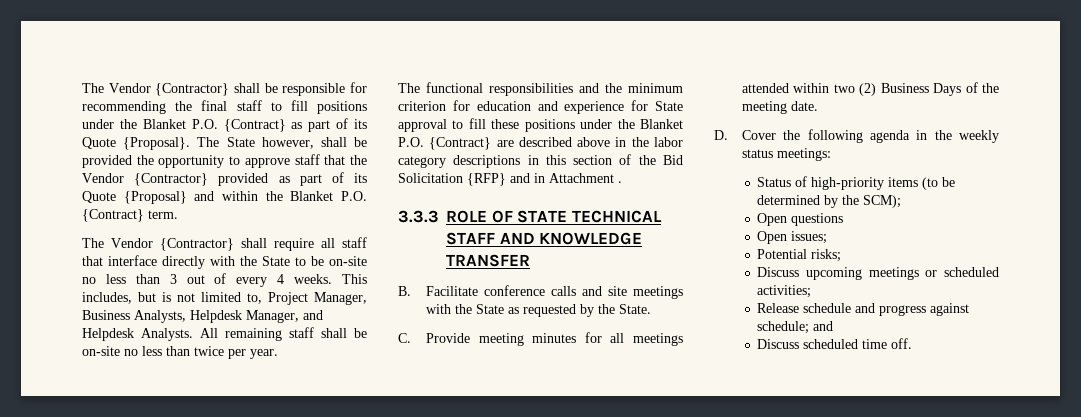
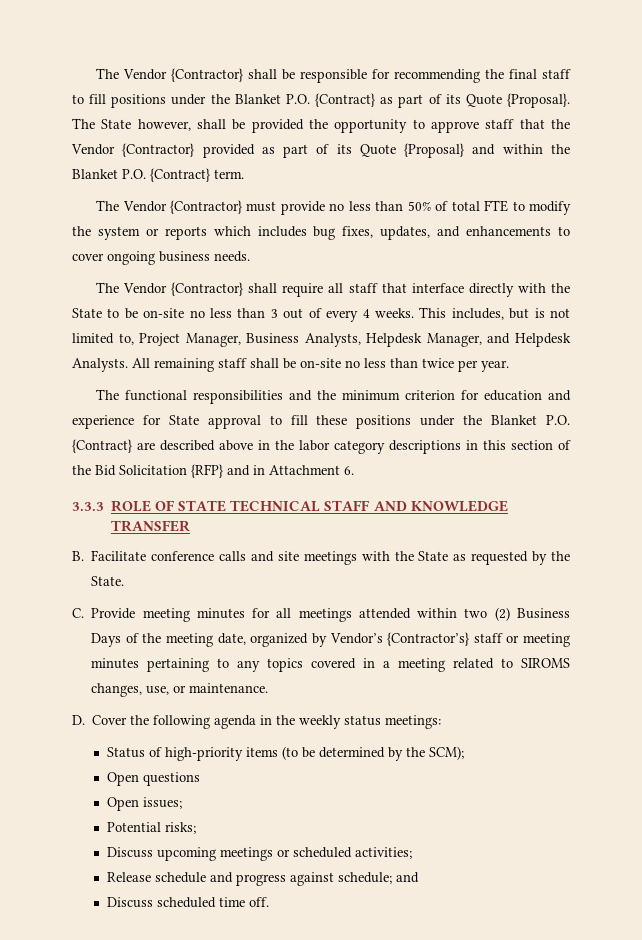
+ The Vendor {Contractor} must provide no less than 50% of total FTE to modify the system or reports which includes bug fixes, updates, and enhancements to cover ongoing business needs.
- The functional responsibilities and the minimum criterion for education and experience for State approval to fill these positions under the Blanket P.O. {Contract} are described above in the labor category descriptions in this section of the Bid Solicitation {RFP} and in Attachment .
+ The functional responsibilities and the minimum criterion for education and experience for State approval to fill these positions under the Blanket P.O. {Contract} are described above in the labor category descriptions in this section of the Bid Solicitation {RFP} and in Attachment 6.
- C. Provide meeting minutes for all meetings attended within two (2) Business Days of the meeting date.
+ C. Provide meeting minutes for all meetings attended within two (2) Business Days of the meeting date, organized by Vendor’s {Contractor’s} staff or meeting minutes pertaining to any topics covered in a meeting related to SIROMS changes, use, or maintenance.

